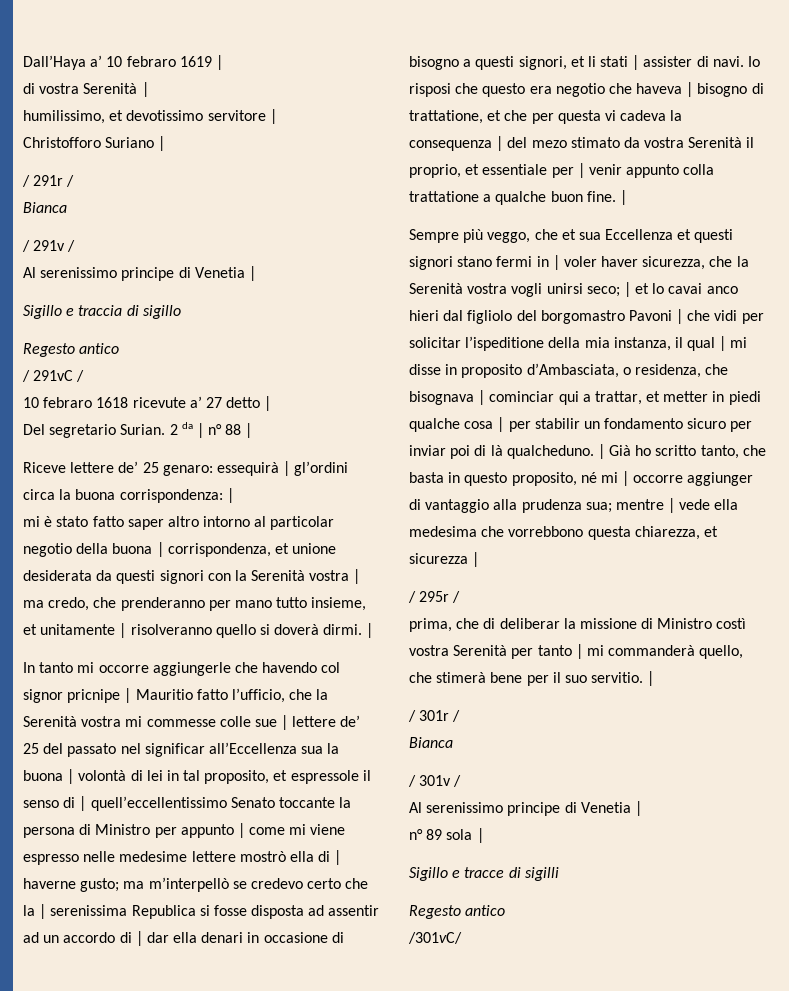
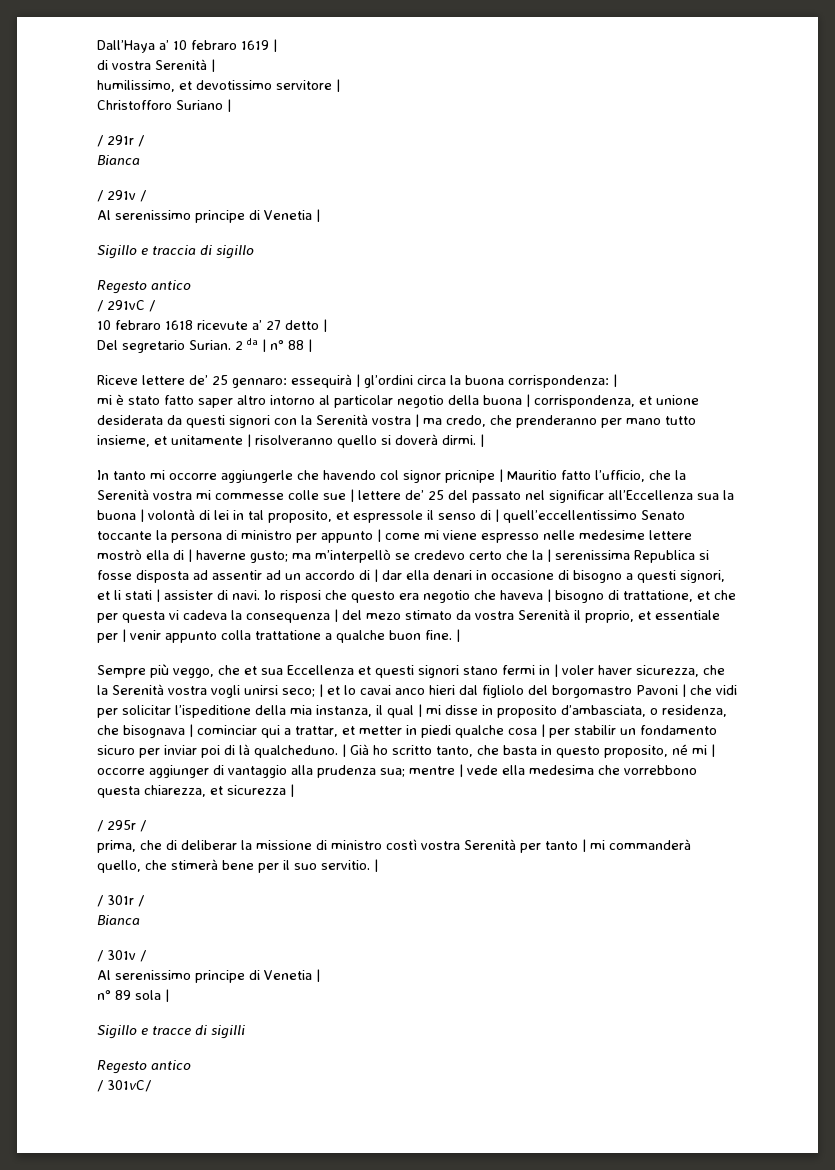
- Riceve lettere de’ 25 genaro: essequirà | gl’ordini circa la buona corrispondenza: |
+ Riceve lettere de’ 25 gennaro: essequirà | gl’ordini circa la buona corrispondenza: |
- In tanto mi occorre aggiungerle che havendo col signor pricnipe | Mauritio fatto l’ufficio, che la Serenità vostra mi commesse colle sue | lettere de’ 25 del passato nel significar all’Eccellenza sua la buona | volontà di lei in tal proposito, et espressole il senso di | quell’eccellentissimo Senato toccante la persona di Ministro per appunto | come mi viene espresso nelle medesime lettere mostrò ella di | haverne gusto;
+ In tanto mi occorre aggiungerle che havendo col signor pricnipe | Mauritio fatto l’ufficio, che la Serenità vostra mi commesse colle sue | lettere de’ 25 del passato nel significar all’Eccellenza sua la buona | volontà di lei in tal proposito, et espressole il senso di | quell’eccellentissimo Senato toccante la persona di ministro per appunto | come mi viene espresso nelle medesime lettere mostrò ella di | haverne gusto;
- | et lo cavai anco hieri dal figliolo del borgomastro Pavoni | che vidi per solicitar l’ispeditione della mia instanza, il qual | mi disse in proposito d’Ambasciata, o residenza, che bisognava | cominciar qui a trattar, et metter in piedi qualche cosa | per stabilir un fondamento sicuro per inviar poi di là qualcheduno.
+ | et lo cavai anco hieri dal figliolo del borgomastro Pavoni | che vidi per solicitar l’ispeditione della mia instanza, il qual | mi disse in proposito d’ambasciata, o residenza, che bisognava | cominciar qui a trattar, et metter in piedi qualche cosa | per stabilir un fondamento sicuro per inviar poi di là qualcheduno.
- prima, che di deliberar la missione di Ministro costì vostra Serenità per tanto | mi commanderà quello, che stimerà bene per il suo servitio.
+ prima, che di deliberar la missione di ministro costì vostra Serenità per tanto | mi commanderà quello, che stimerà bene per il suo servitio.
- /301vC/
+ / 301vC/

